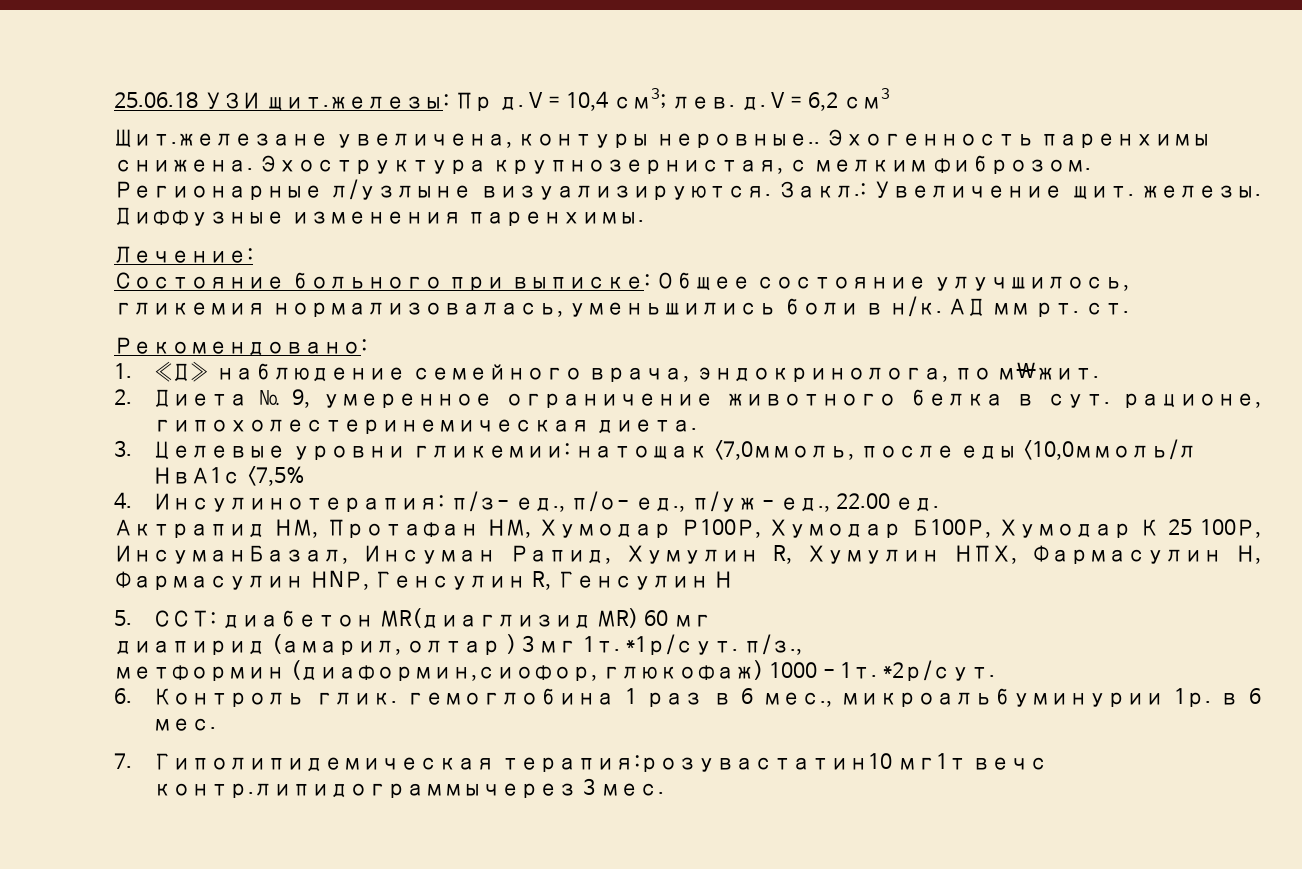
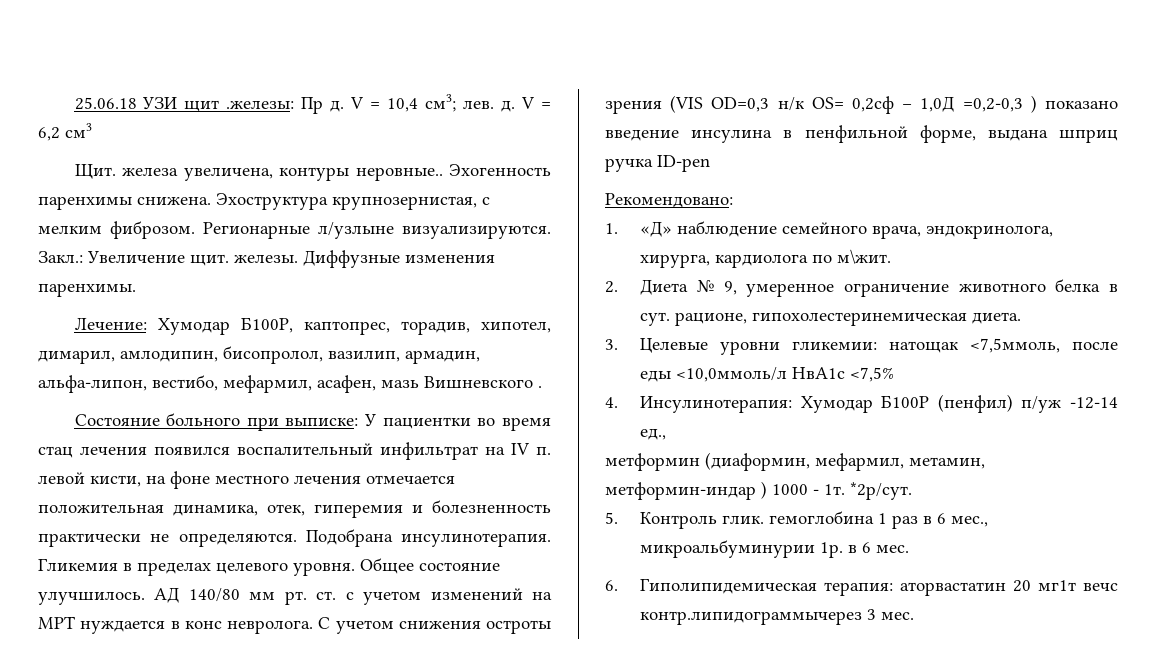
- 25.06.18 УЗИ щит.железы: Пр д.
+ 25.06.18 УЗИ щит .железы: Пр д.
- Щит.железане увеличена, контуры неровные..
+ Щит. железа увеличена, контуры неровные..
- Лечение:
- Состояние больного при выписке: Общее состояние улучшилось, гликемия нормализовалась, уменьшились боли в н/к. АД мм рт. ст.
+ Лечение: Хумодар Б100Р, каптопрес, торадив, хипотел, димарил, амлодипин, бисопролол, вазилип, армадин, альфа-липон, вестибо, мефармил, асафен, мазь Вишневского .
+ Состояние больного при выписке: У пациентки во время стац лечения появился воспалительный инфильтрат на IV п. левой кисти, на фоне местного лечения отмечается положительная динамика, отек, гиперемия и болезненность практически не определяются. Подобрана инсулинотерапия. Гликемия в пределах целевого уровня. Общее состояние улучшилось. АД 140/80 мм рт. ст. с учетом изменений на МРТ нуждается в конс невролога. С учетом снижения остроты зрения (VIS OD=0,3 н/к OS= 0,2сф – 1,0Д =0,2-0,3 ) показано введение инсулина в пенфильной форме, выдана шприц ручка ID-pen
- 1. «Д» наблюдение семейного врача, эндокринолога, по м\жит.
+ 1. «Д» наблюдение семейного врача, эндокринолога, хирурга, кардиолога по м\жит.
- 3. Целевые уровни гликемии: натощак <7,0ммоль, после еды <10,0ммоль/л НвА1с <7,5%
+ 3. Целевые уровни гликемии: натощак <7,5ммоль, после еды <10,0ммоль/л НвА1с <7,5%
- 4. Инсулинотерапия: п/з- ед., п/о- ед., п/уж - ед., 22.00 ед.
- Актрапид НМ, Протафан НМ, Хумодар Р100Р, Хумодар Б100Р, Хумодар К 25 100Р, ИнсуманБазал, Инсуман Рапид, Хумулин R, Хумулин НПХ, Фармасулин Н, Фармасулин НNР, Генсулин R, Генсулин Н
- 5. ССТ: диабетон МR(диаглизид МR) 60 мг
- диапирид (амарил, олтар ) 3 мг 1т. *1р/сут. п/з.,
- метформин (диаформин,сиофор, глюкофаж) 1000 - 1т.
+ 4. Инсулинотерапия: Хумодар Б100Р (пенфил) п/уж -12-14 ед.,
+ метформин (диаформин, мефармил, метамин, метформин-индар ) 1000 - 1т.
- 6. Контроль глик. гемоглобина 1 раз в 6 мес., микроальбуминурии 1р. в 6 мес.
+ 5. Контроль глик. гемоглобина 1 раз в 6 мес., микроальбуминурии 1р. в 6 мес.
- 7. Гиполипидемическая терапия:розувастатин10 мг1т вечс контр.липидограммычерез 3 мес.
+ 6. Гиполипидемическая терапия: аторвастатин 20 мг1т вечс контр.липидограммычерез 3 мес.

